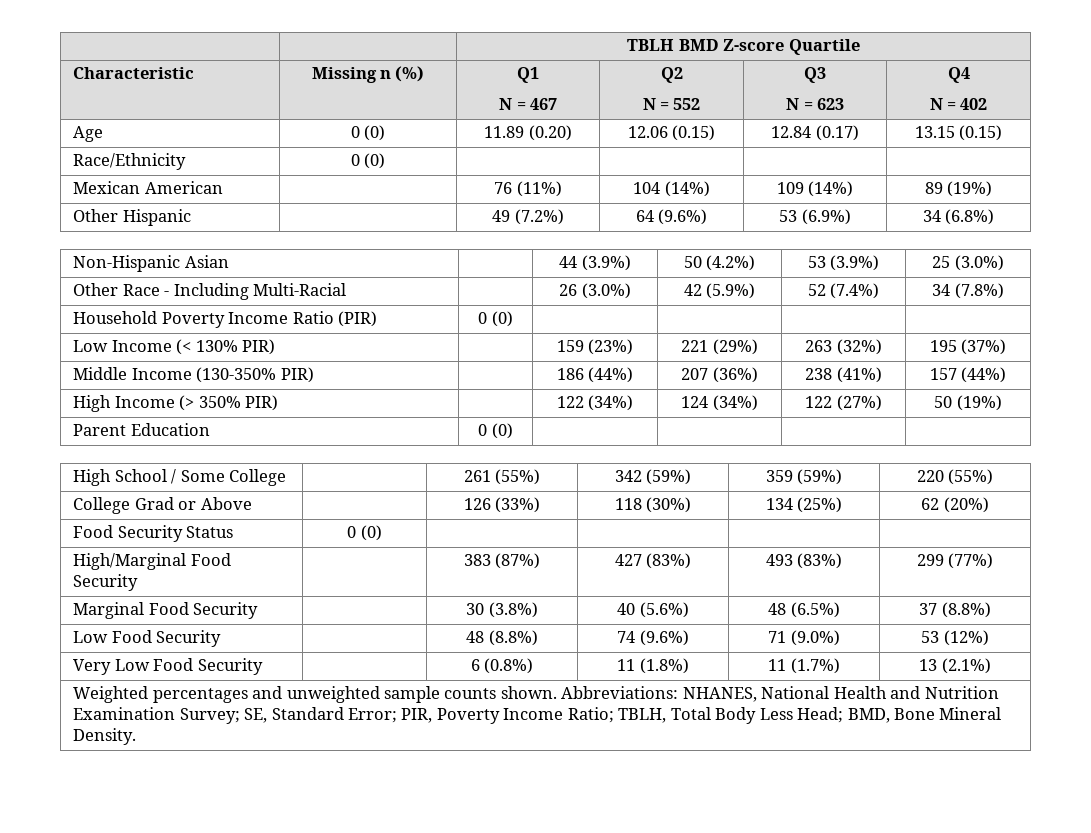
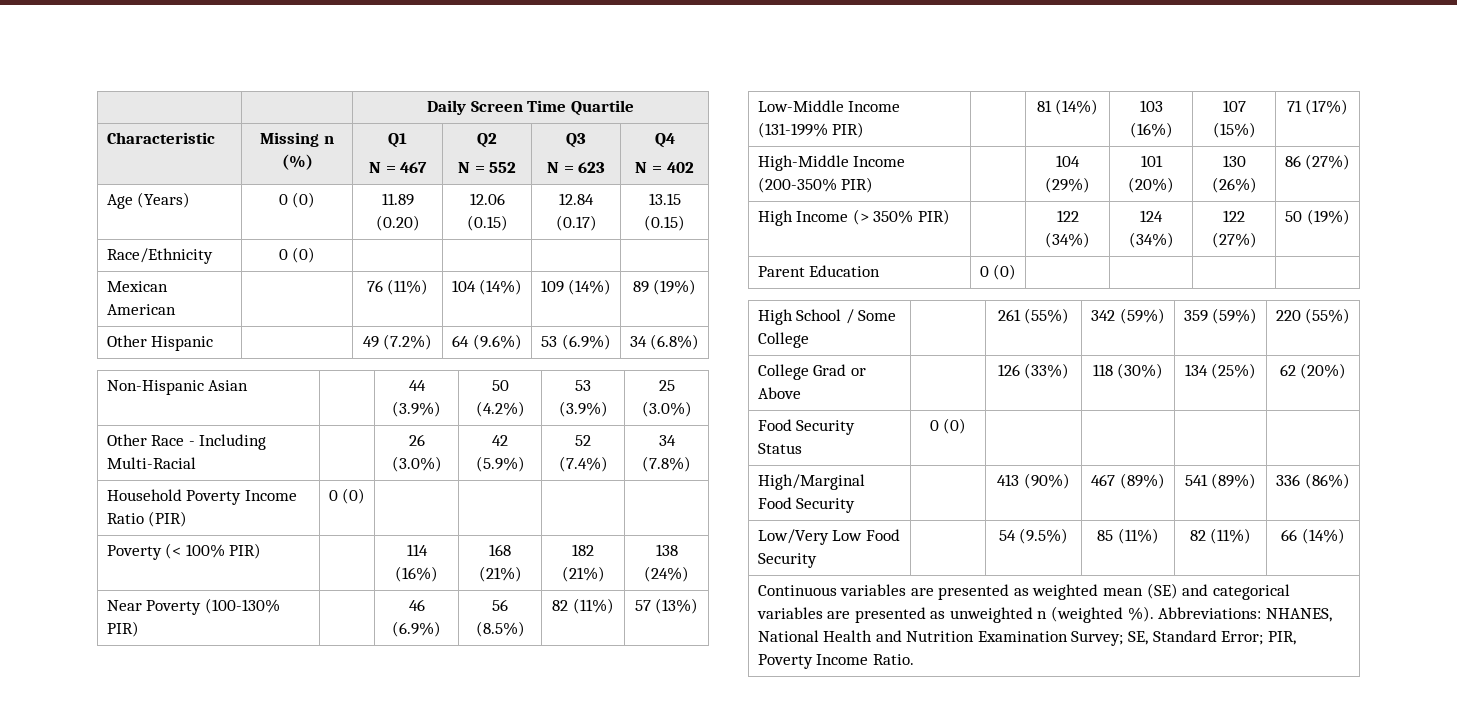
- | | TBLH BMD Z-score Quartile
+ | | Daily Screen Time Quartile
- Age | 0 (0) | 11.89 (0.20) | 12.06 (0.15) | 12.84 (0.17) | 13.15 (0.15)
+ Age (Years) | 0 (0) | 11.89 (0.20) | 12.06 (0.15) | 12.84 (0.17) | 13.15 (0.15)
- Low Income (< 130% PIR) | | 159 (23%) | 221 (29%) | 263 (32%) | 195 (37%)
- Middle Income (130-350% PIR) | | 186 (44%) | 207 (36%) | 238 (41%) | 157 (44%)
+ Poverty (< 100% PIR) | | 114 (16%) | 168 (21%) | 182 (21%) | 138 (24%)
+ Near Poverty (100-130% PIR) | | 46 (6.9%) | 56 (8.5%) | 82 (11%) | 57 (13%)
+ Low-Middle Income (131-199% PIR) | | 81 (14%) | 103 (16%) | 107 (15%) | 71 (17%)
+ High-Middle Income (200-350% PIR) | | 104 (29%) | 101 (20%) | 130 (26%) | 86 (27%)
- High/Marginal Food Security | | 383 (87%) | 427 (83%) | 493 (83%) | 299 (77%)
- Marginal Food Security | | 30 (3.8%) | 40 (5.6%) | 48 (6.5%) | 37 (8.8%)
- Low Food Security | | 48 (8.8%) | 74 (9.6%) | 71 (9.0%) | 53 (12%)
- Very Low Food Security | | 6 (0.8%) | 11 (1.8%) | 11 (1.7%) | 13 (2.1%)
- Weighted percentages and unweighted sample counts shown. Abbreviations: NHANES, National Health and Nutrition Examination Survey; SE, Standard Error; PIR, Poverty Income Ratio; TBLH, Total Body Less Head; BMD, Bone Mineral Density.
+ High/Marginal Food Security | | 413 (90%) | 467 (89%) | 541 (89%) | 336 (86%)
+ Low/Very Low Food Security | | 54 (9.5%) | 85 (11%) | 82 (11%) | 66 (14%)
+ Continuous variables are presented as weighted mean (SE) and categorical variables are presented as unweighted n (weighted %). Abbreviations: NHANES, National Health and Nutrition Examination Survey; SE, Standard Error; PIR, Poverty Income Ratio.

